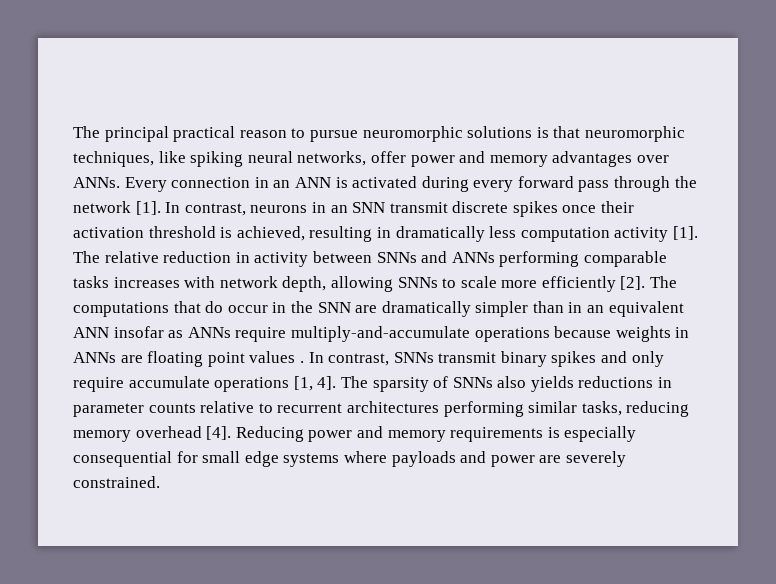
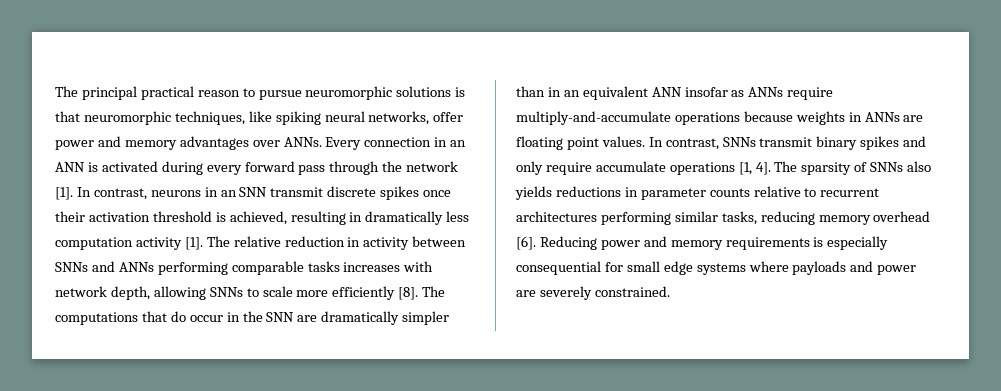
- The relative reduction in activity between SNNs and ANNs performing comparable tasks increases with network depth, allowing SNNs to scale more efficiently [2].
+ The relative reduction in activity between SNNs and ANNs performing comparable tasks increases with network depth, allowing SNNs to scale more efficiently [8].
- The computations that do occur in the SNN are dramatically simpler than in an equivalent ANN insofar as ANNs require multiply-and-accumulate operations because weights in ANNs are floating point values .
+ The computations that do occur in the SNN are dramatically simpler than in an equivalent ANN insofar as ANNs require multiply-and-accumulate operations because weights in ANNs are floating point values.
- The sparsity of SNNs also yields reductions in parameter counts relative to recurrent architectures performing similar tasks, reducing memory overhead [4].
+ The sparsity of SNNs also yields reductions in parameter counts relative to recurrent architectures performing similar tasks, reducing memory overhead [6].

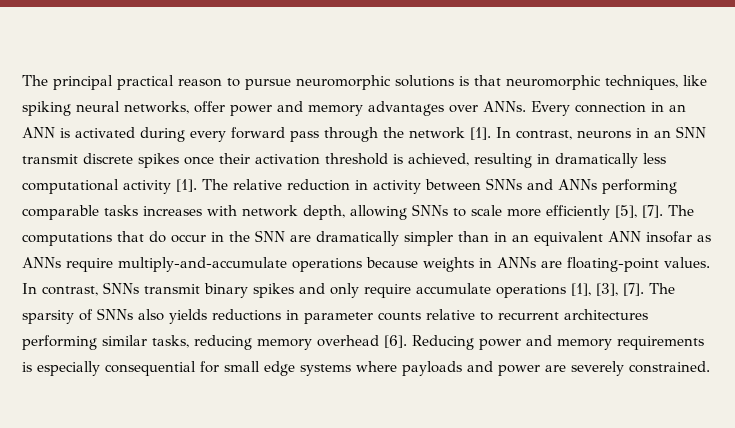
- In contrast, neurons in an SNN transmit discrete spikes once their activation threshold is achieved, resulting in dramatically less computation activity [1].
+ In contrast, neurons in an SNN transmit discrete spikes once their activation threshold is achieved, resulting in dramatically less computational activity [1].
- The relative reduction in activity between SNNs and ANNs performing comparable tasks increases with network depth, allowing SNNs to scale more efficiently [8].
+ The relative reduction in activity between SNNs and ANNs performing comparable tasks increases with network depth, allowing SNNs to scale more efficiently [5], [7].
- The computations that do occur in the SNN are dramatically simpler than in an equivalent ANN insofar as ANNs require multiply-and-accumulate operations because weights in ANNs are floating point values.
+ The computations that do occur in the SNN are dramatically simpler than in an equivalent ANN insofar as ANNs require multiply-and-accumulate operations because weights in ANNs are floating-point values.
- In contrast, SNNs transmit binary spikes and only require accumulate operations [1, 4].
+ In contrast, SNNs transmit binary spikes and only require accumulate operations [1], [3], [7].

